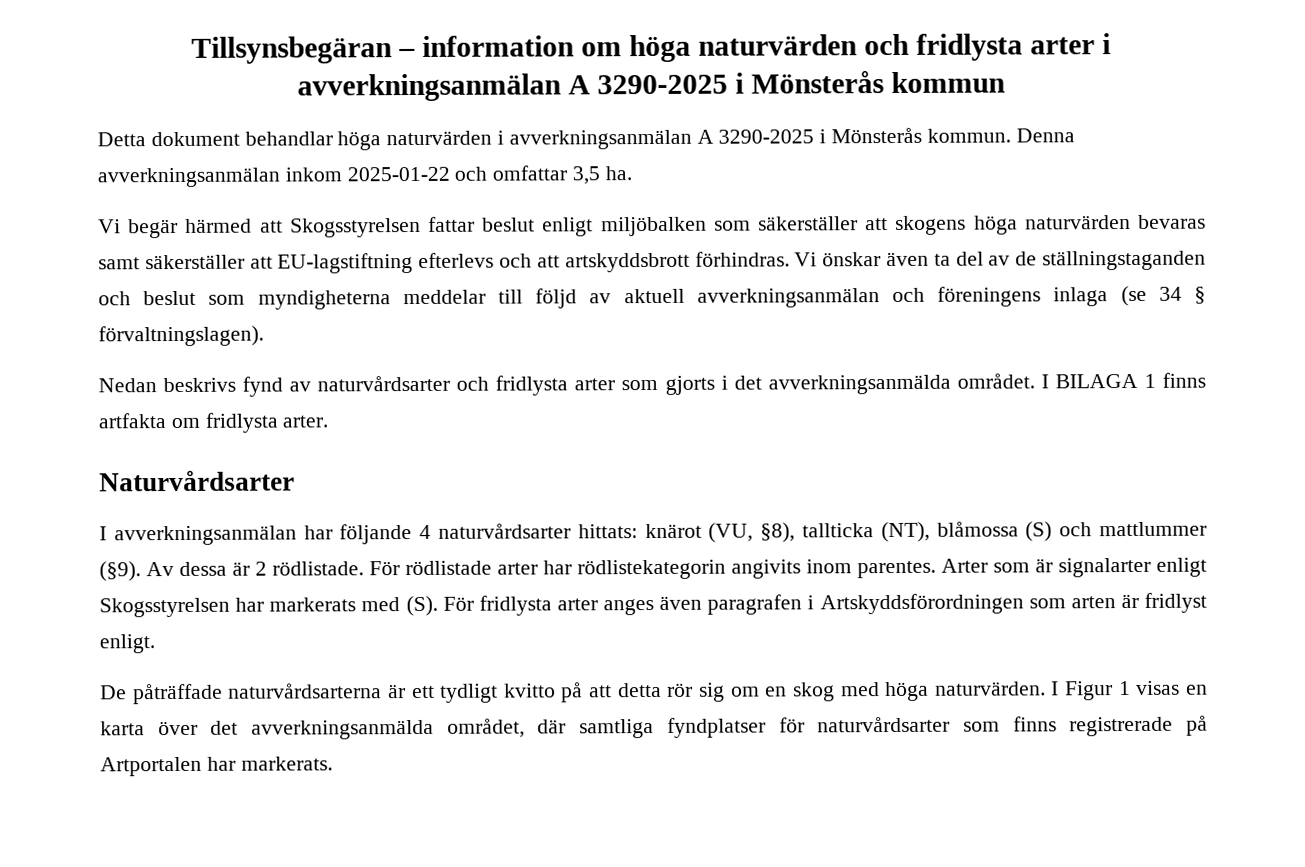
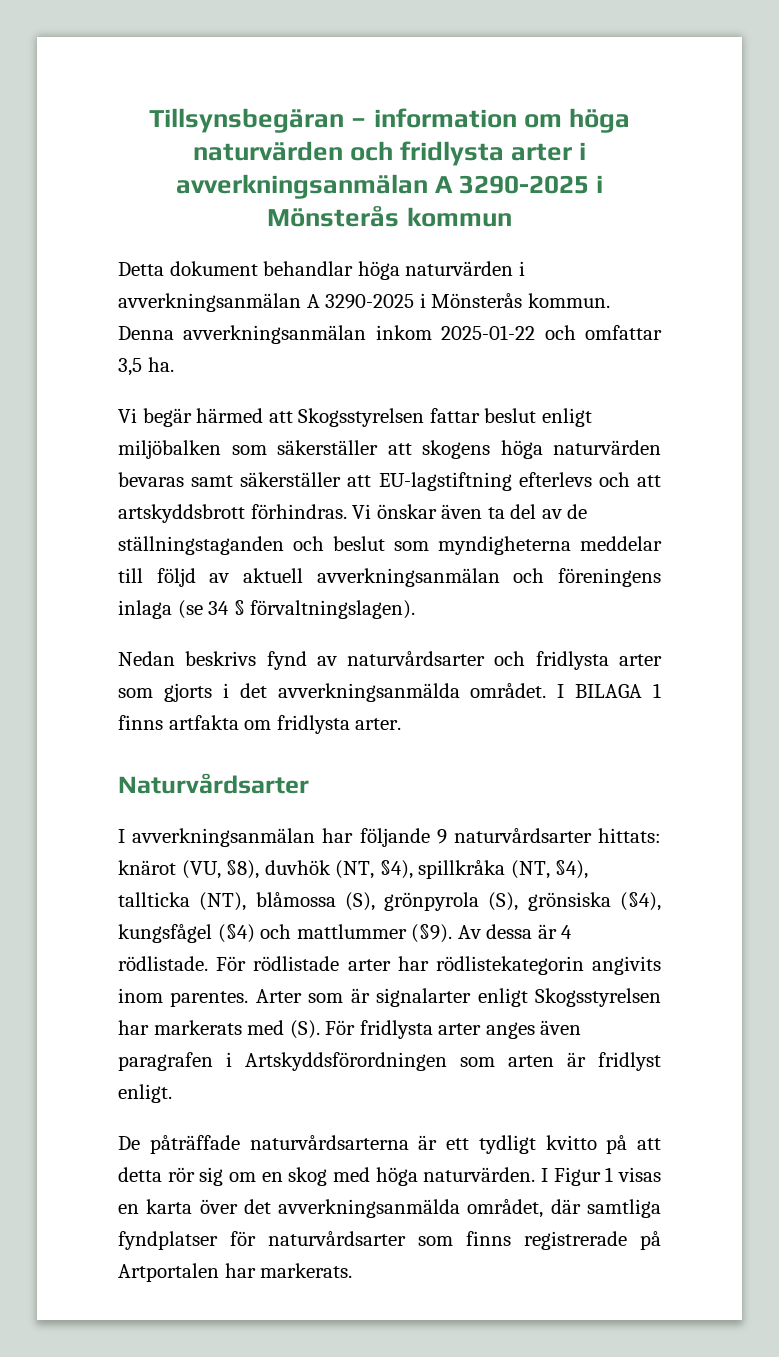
- I avverkningsanmälan har följande 4 naturvårdsarter hittats: knärot (VU, §8), tallticka (NT), blåmossa (S) och mattlummer (§9).
+ I avverkningsanmälan har följande 9 naturvårdsarter hittats: knärot (VU, §8), duvhök (NT, §4), spillkråka (NT, §4), tallticka (NT), blåmossa (S), grönpyrola (S), grönsiska (§4), kungsfågel (§4) och mattlummer (§9).
- Av dessa är 2 rödlistade.
+ Av dessa är 4 rödlistade.

